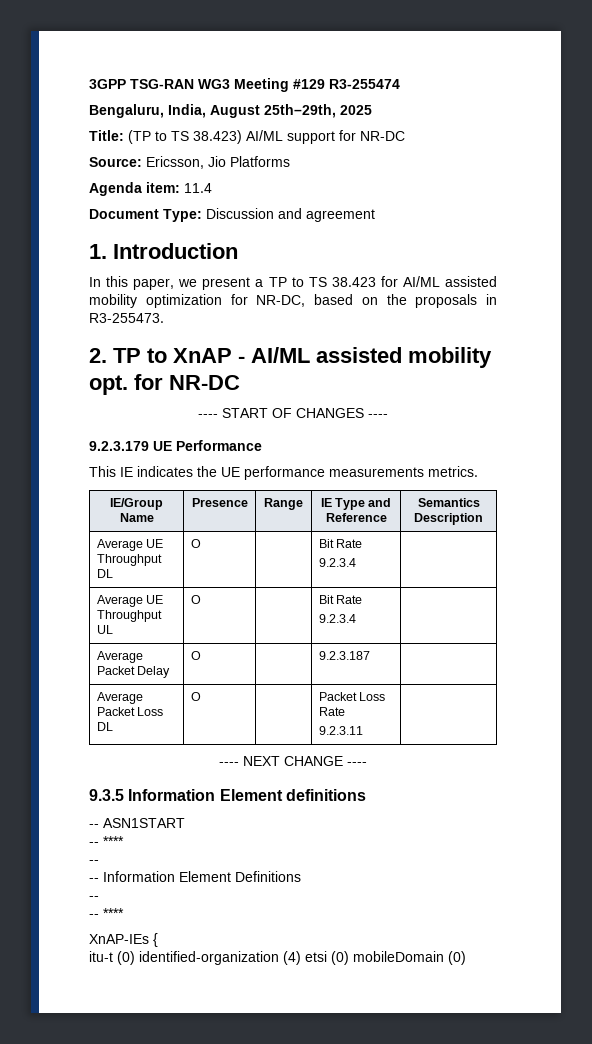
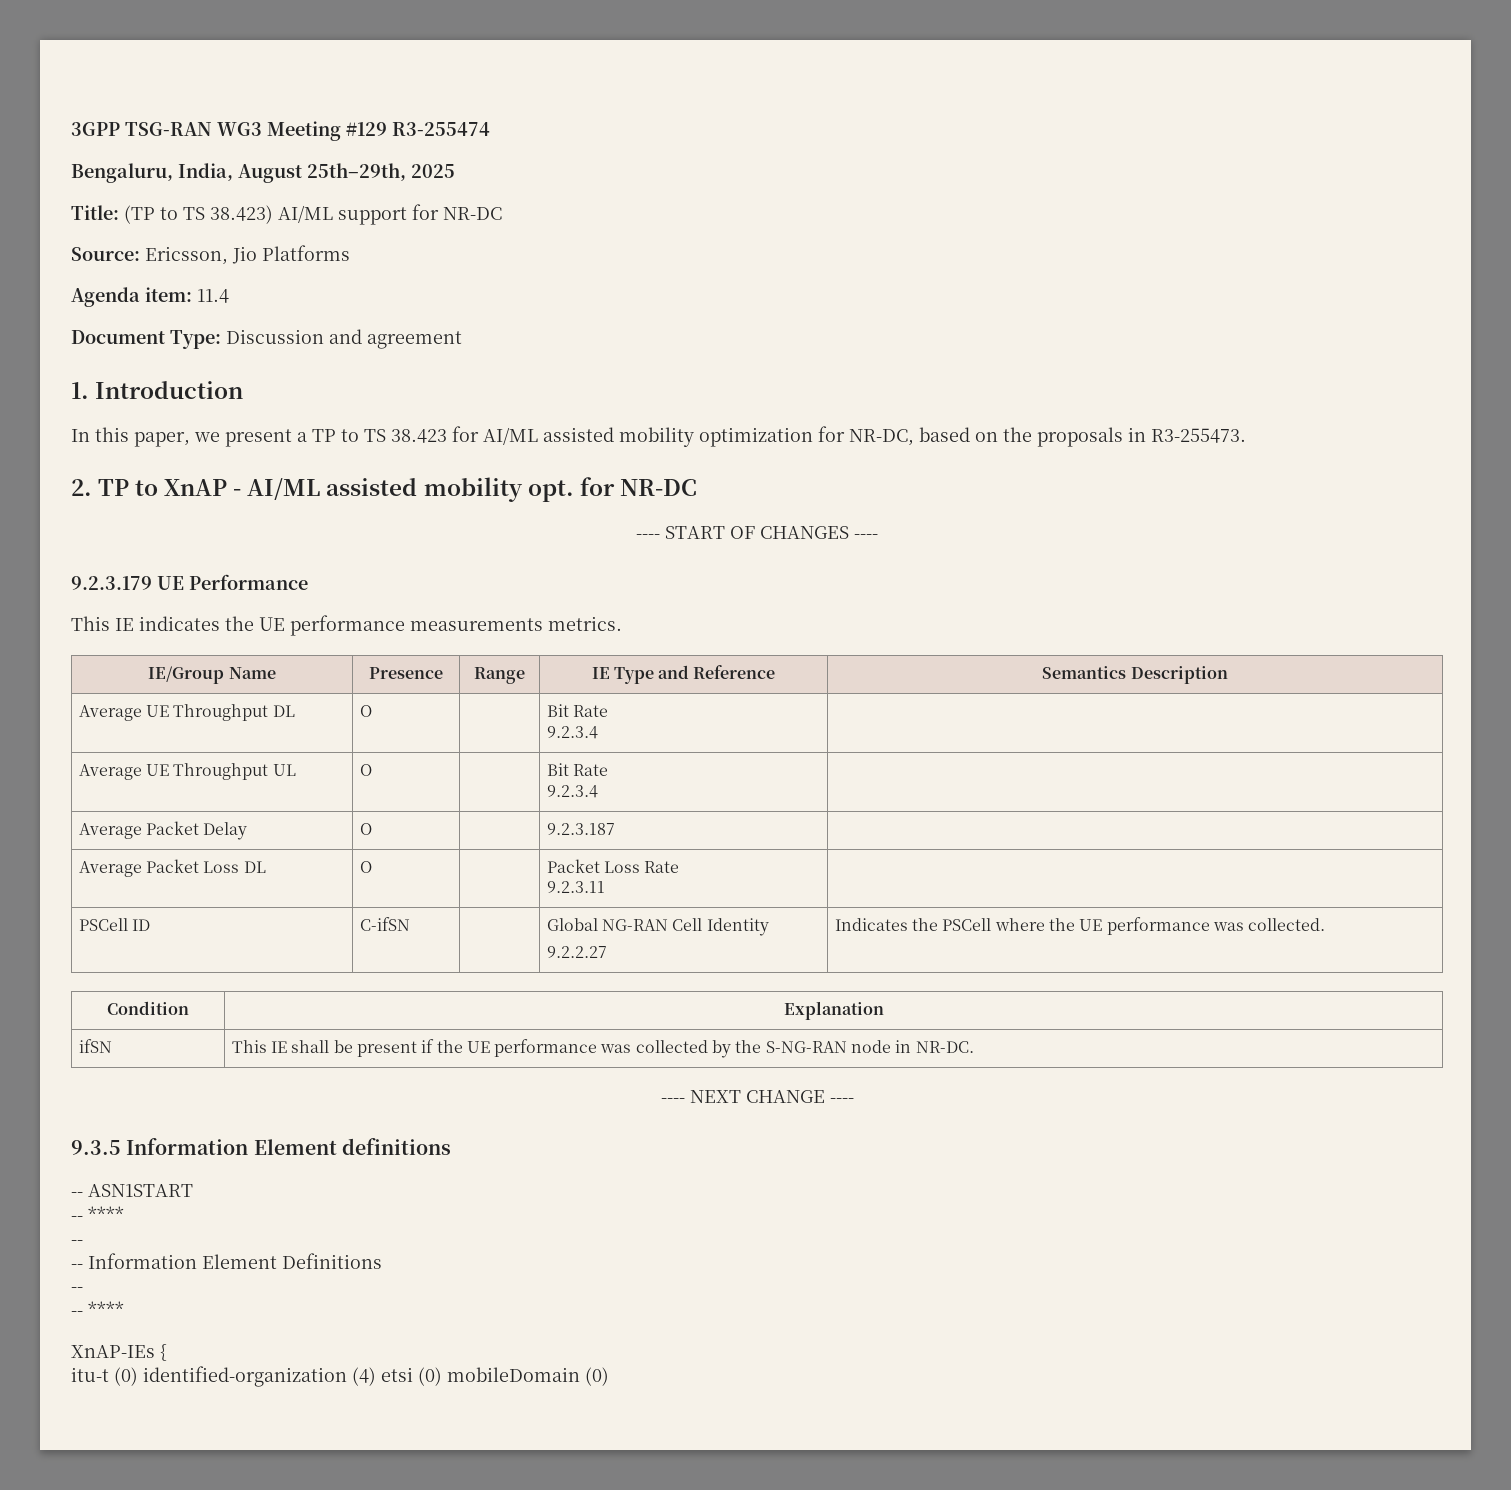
+ PSCell ID | C-ifSN | | Global NG-RAN Cell Identity
+ 9.2.2.27 | Indicates the PSCell where the UE performance was collected.
+ Condition | Explanation
+ ifSN | This IE shall be present if the UE performance was collected by the S-NG-RAN node in NR-DC.

